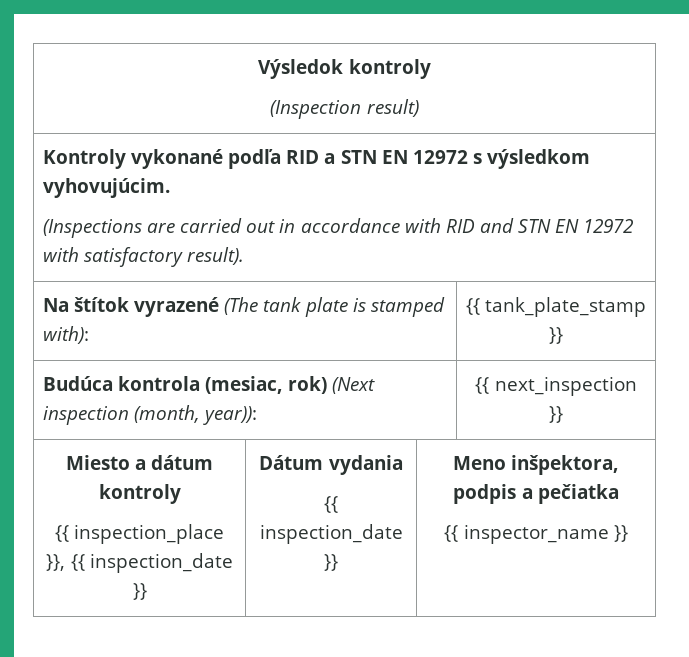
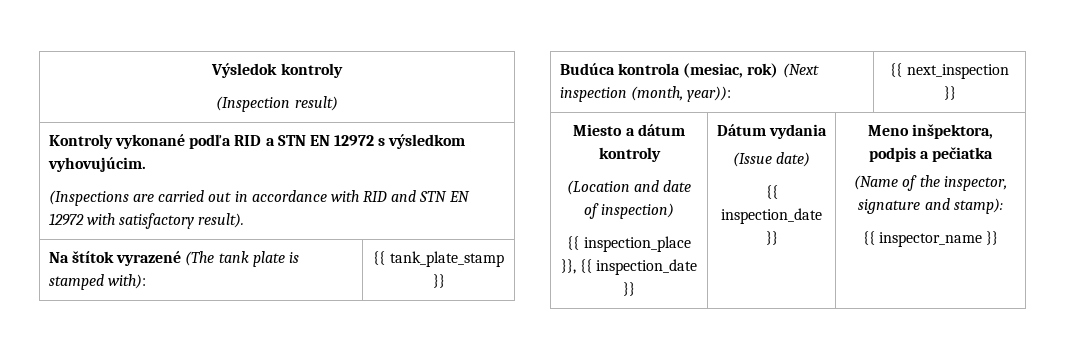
  Miesto a dátum kontroly
+ (Location and date of inspection)
  {{ inspection_place }}, {{ inspection_date }} | Dátum vydania
+ (Issue date)
  {{ inspection_date }} | Meno inšpektora, podpis a pečiatka
+ (Name of the inspector, signature and stamp):

